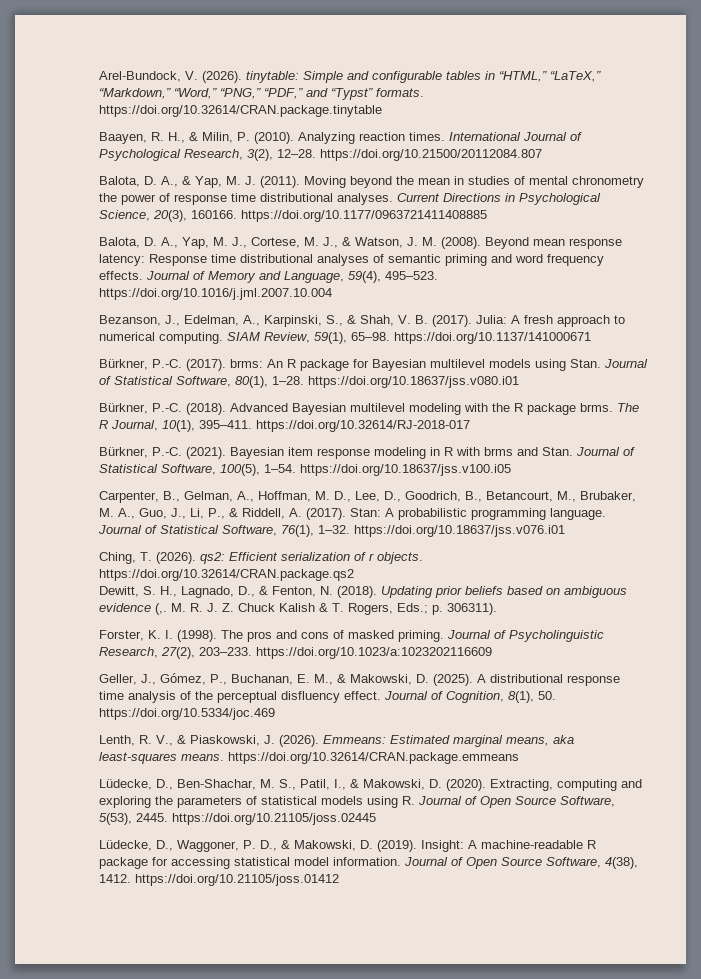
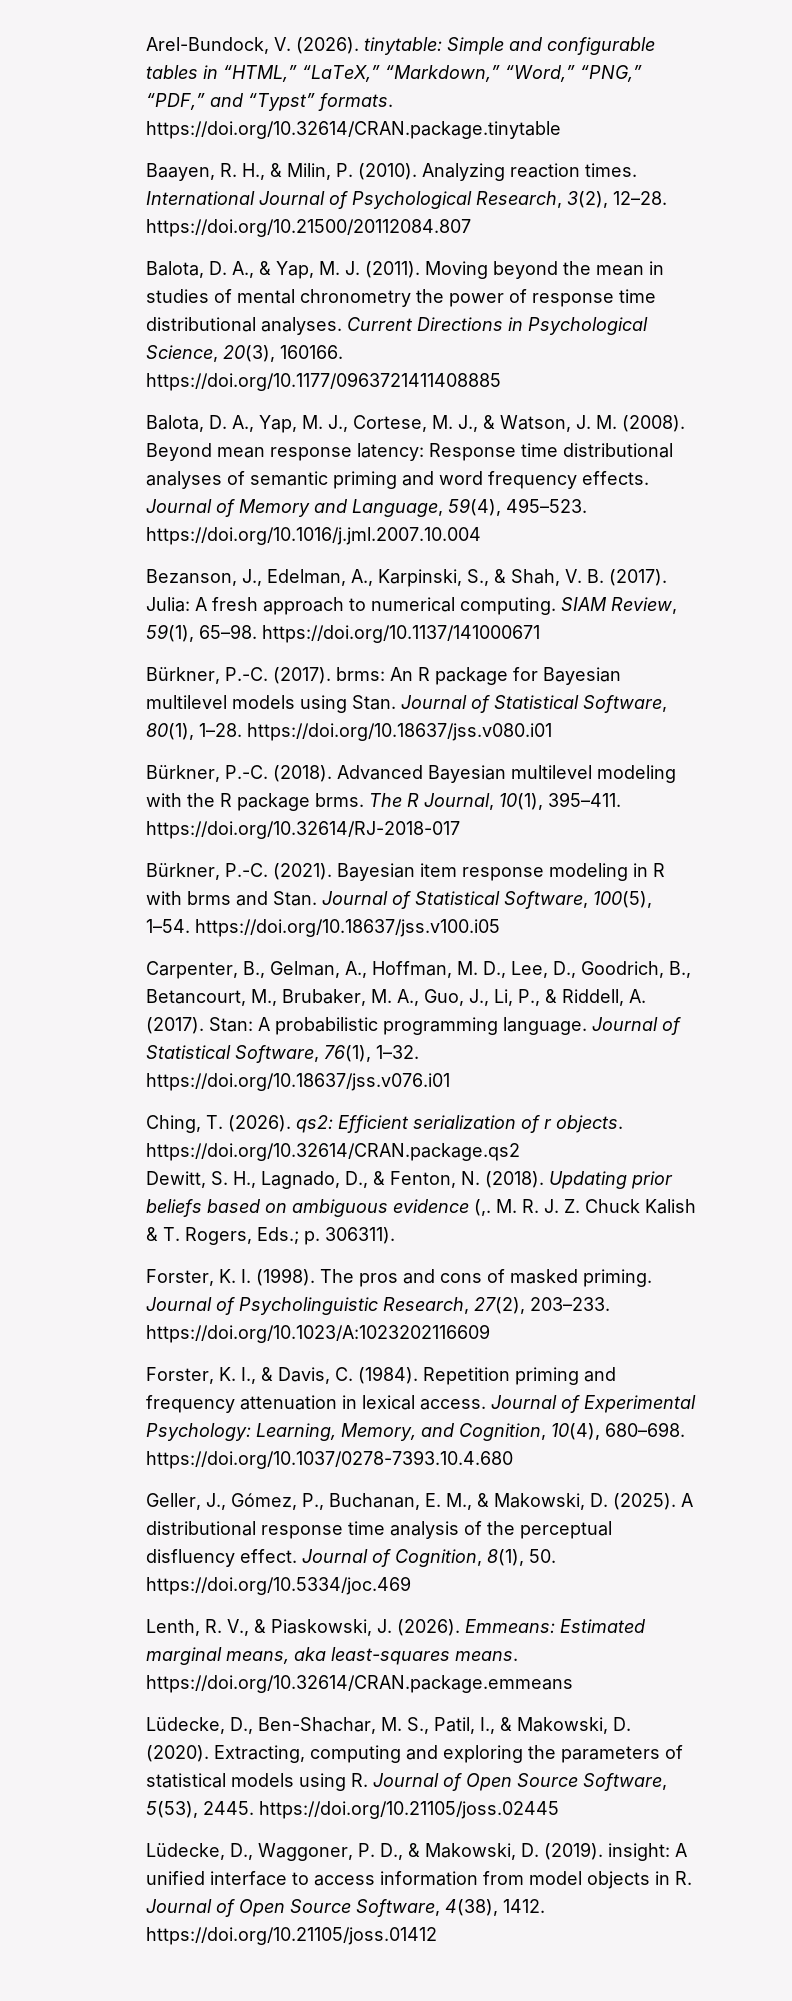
- Journal of Psycholinguistic Research, 27(2), 203–233. https://doi.org/10.1023/a:1023202116609
+ Journal of Psycholinguistic Research, 27(2), 203–233. https://doi.org/10.1023/A:1023202116609
+ Forster, K. I., & Davis, C. (1984). Repetition priming and frequency attenuation in lexical access. Journal of Experimental Psychology: Learning, Memory, and Cognition, 10(4), 680–698. https://doi.org/10.1037/0278-7393.10.4.680
- Lüdecke, D., Waggoner, P. D., & Makowski, D. (2019). Insight: A machine-readable R package for accessing statistical model information. Journal of Open Source Software, 4(38), 1412. https://doi.org/10.21105/joss.01412
+ Lüdecke, D., Waggoner, P. D., & Makowski, D. (2019). insight: A unified interface to access information from model objects in R. Journal of Open Source Software, 4(38), 1412. https://doi.org/10.21105/joss.01412

